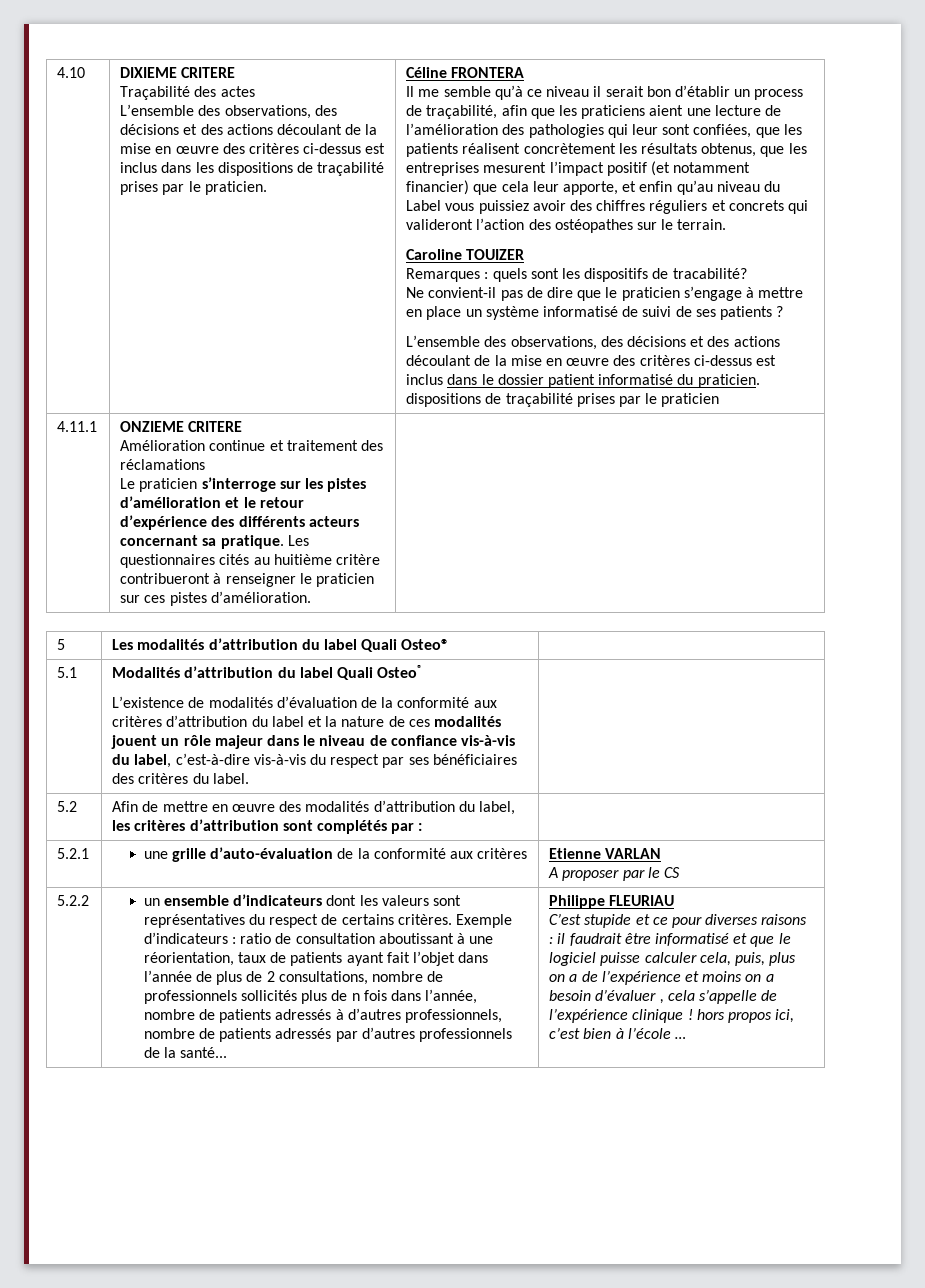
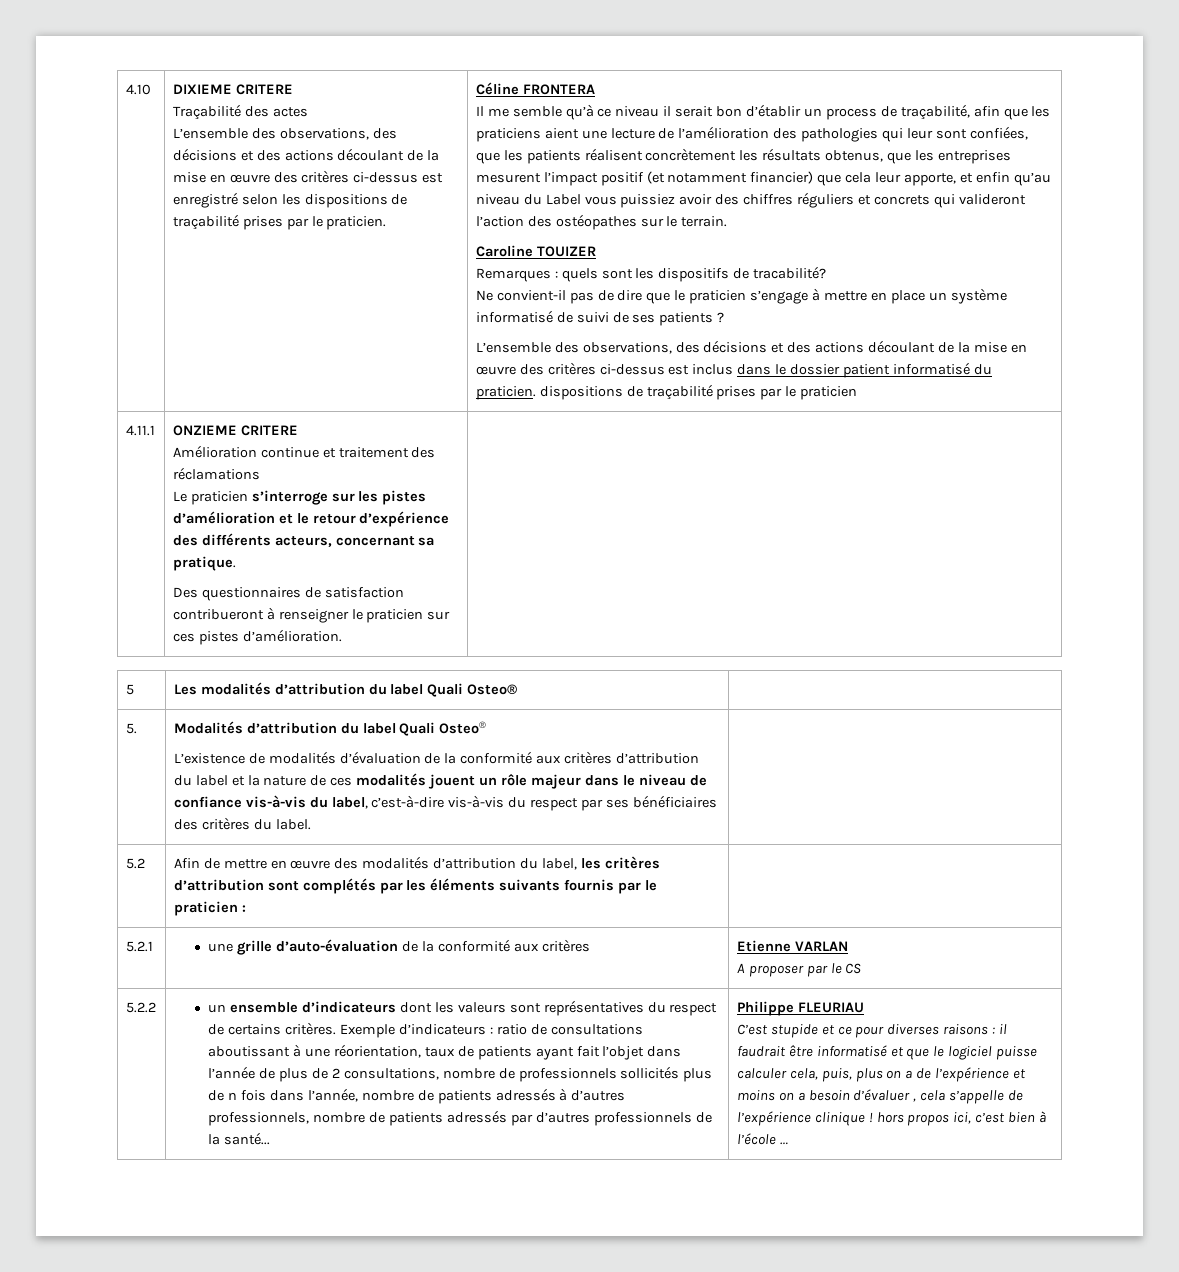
- L’ensemble des observations, des décisions et des actions découlant de la mise en œuvre des critères ci-dessus est inclus dans les dispositions de traçabilité prises par le praticien.
+ L’ensemble des observations, des décisions et des actions découlant de la mise en œuvre des critères ci-dessus est enregistré selon les dispositions de traçabilité prises par le praticien.
- Le praticien s’interroge sur les pistes d’amélioration et le retour d’expérience des différents acteurs concernant sa pratique. Les questionnaires cités au huitième critère contribueront à renseigner le praticien sur ces pistes d’amélioration.
+ Le praticien s’interroge sur les pistes d’amélioration et le retour d’expérience des différents acteurs, concernant sa pratique.
+ Des questionnaires de satisfaction contribueront à renseigner le praticien sur ces pistes d’amélioration.
- 5.1
+ 5.
- 5.2 | Afin de mettre en œuvre des modalités d’attribution du label, les critères d’attribution sont complétés par : |
+ 5.2 | Afin de mettre en œuvre des modalités d’attribution du label, les critères d’attribution sont complétés par les éléments suivants fournis par le praticien : |
- Exemple d’indicateurs : ratio de consultation aboutissant à une réorientation, taux de patients ayant fait l’objet dans l’année de plus de 2 consultations, nombre de professionnels sollicités plus de n fois dans l’année, nombre de patients adressés à d’autres professionnels, nombre de patients adressés par d’autres professionnels de la santé...
+ Exemple d’indicateurs : ratio de consultations aboutissant à une réorientation, taux de patients ayant fait l’objet dans l’année de plus de 2 consultations, nombre de professionnels sollicités plus de n fois dans l’année, nombre de patients adressés à d’autres professionnels, nombre de patients adressés par d’autres professionnels de la santé...

